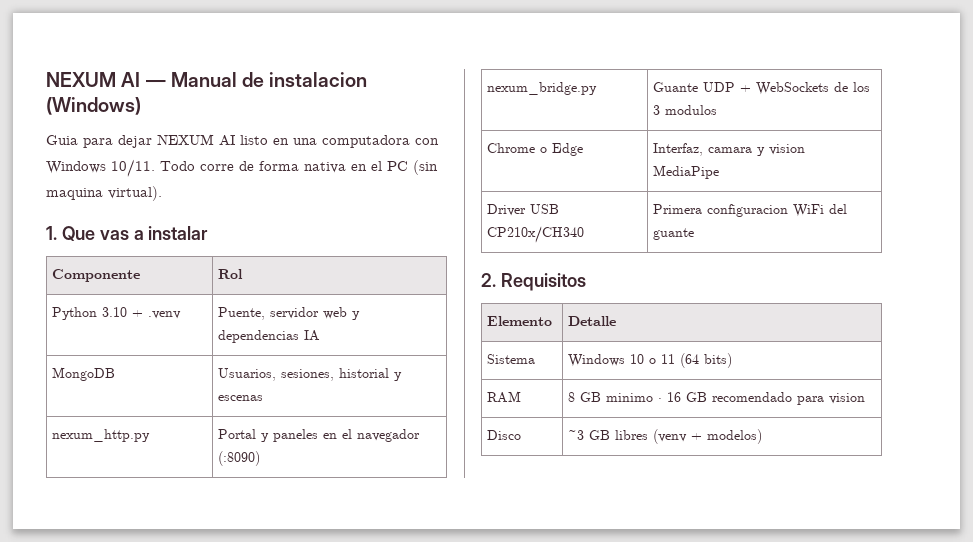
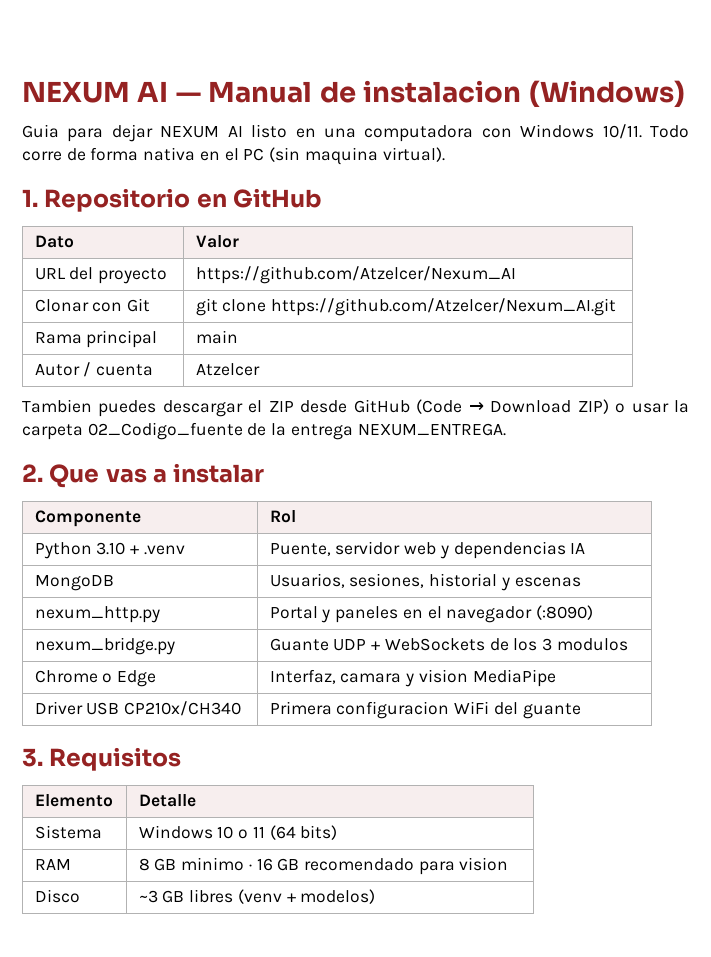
- 1. Que vas a instalar
+ 1. Repositorio en GitHub
+ Dato | Valor
+ URL del proyecto | https://github.com/Atzelcer/Nexum_AI
+ Clonar con Git | git clone https://github.com/Atzelcer/Nexum_AI.git
+ Rama principal | main
+ Autor / cuenta | Atzelcer
+ Tambien puedes descargar el ZIP desde GitHub (Code → Download ZIP) o usar la carpeta 02_Codigo_fuente de la entrega NEXUM_ENTREGA.
+ 2. Que vas a instalar
- 2. Requisitos
+ 3. Requisitos

